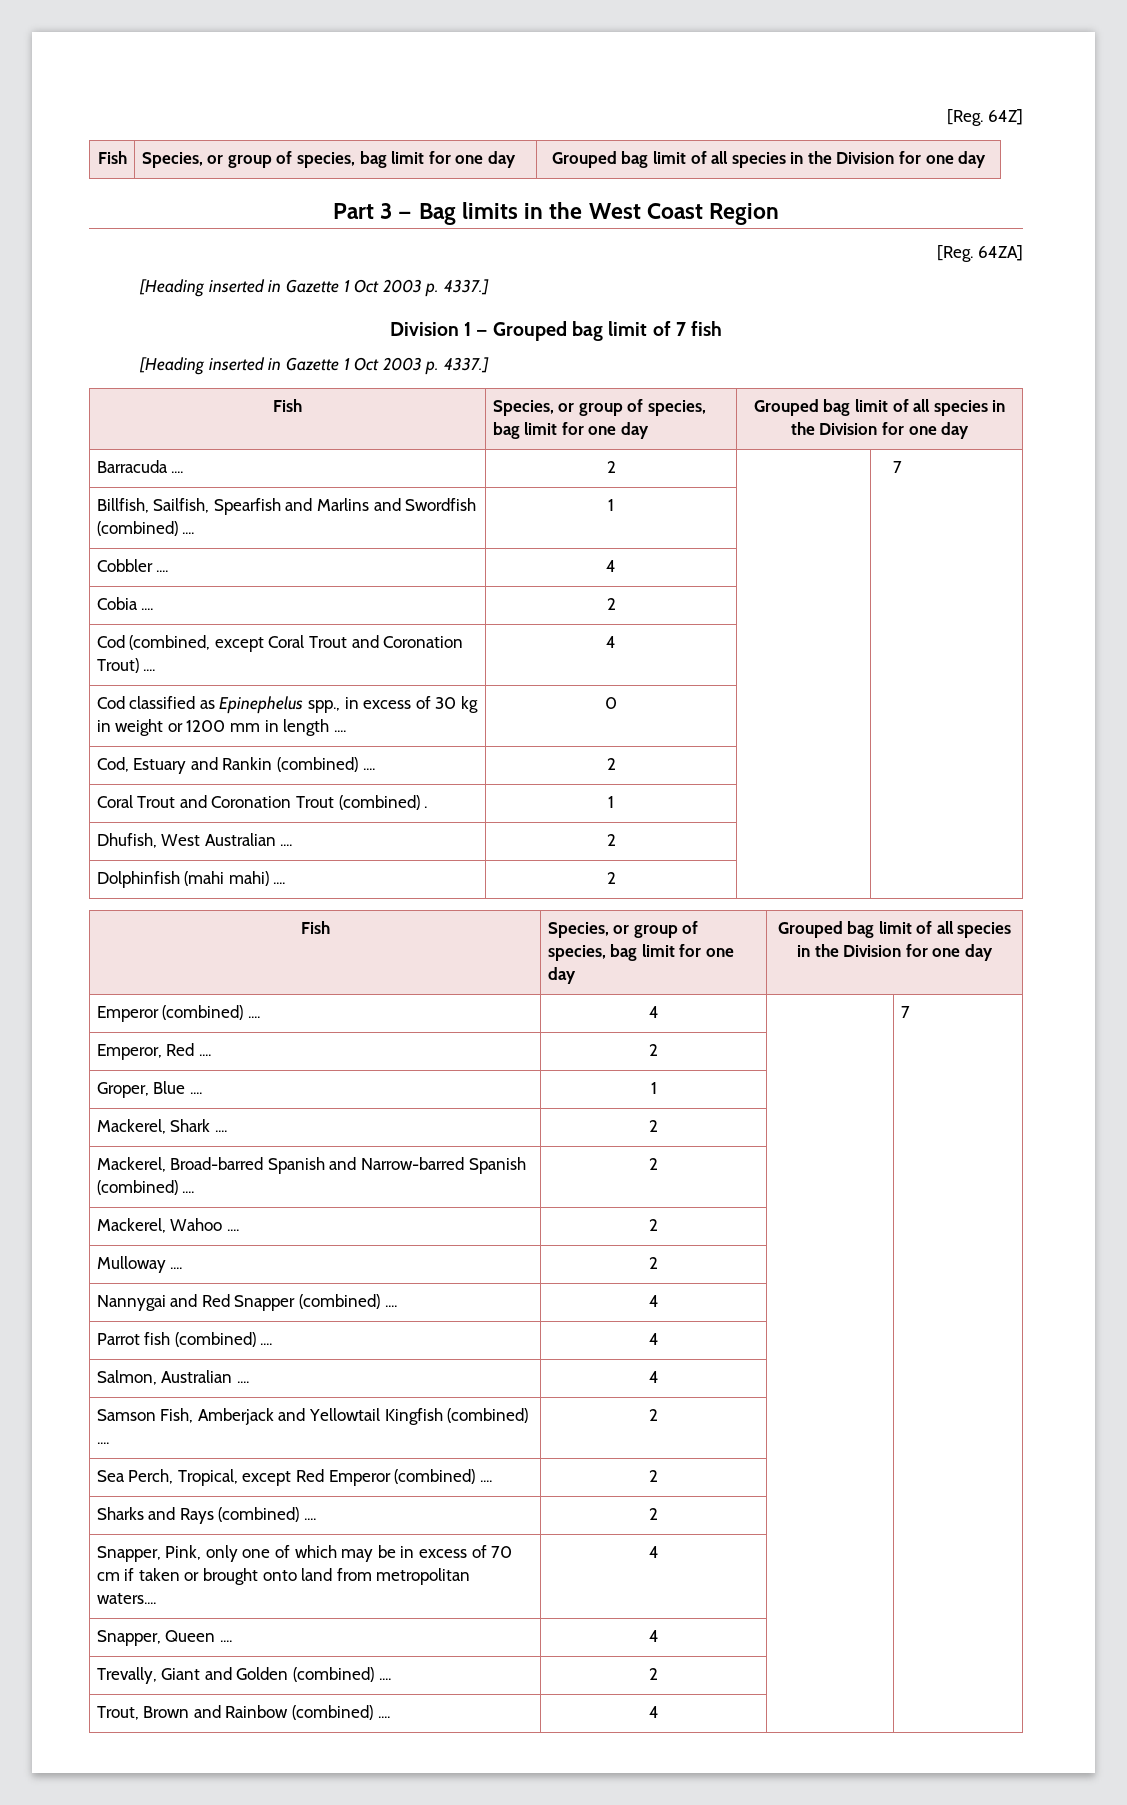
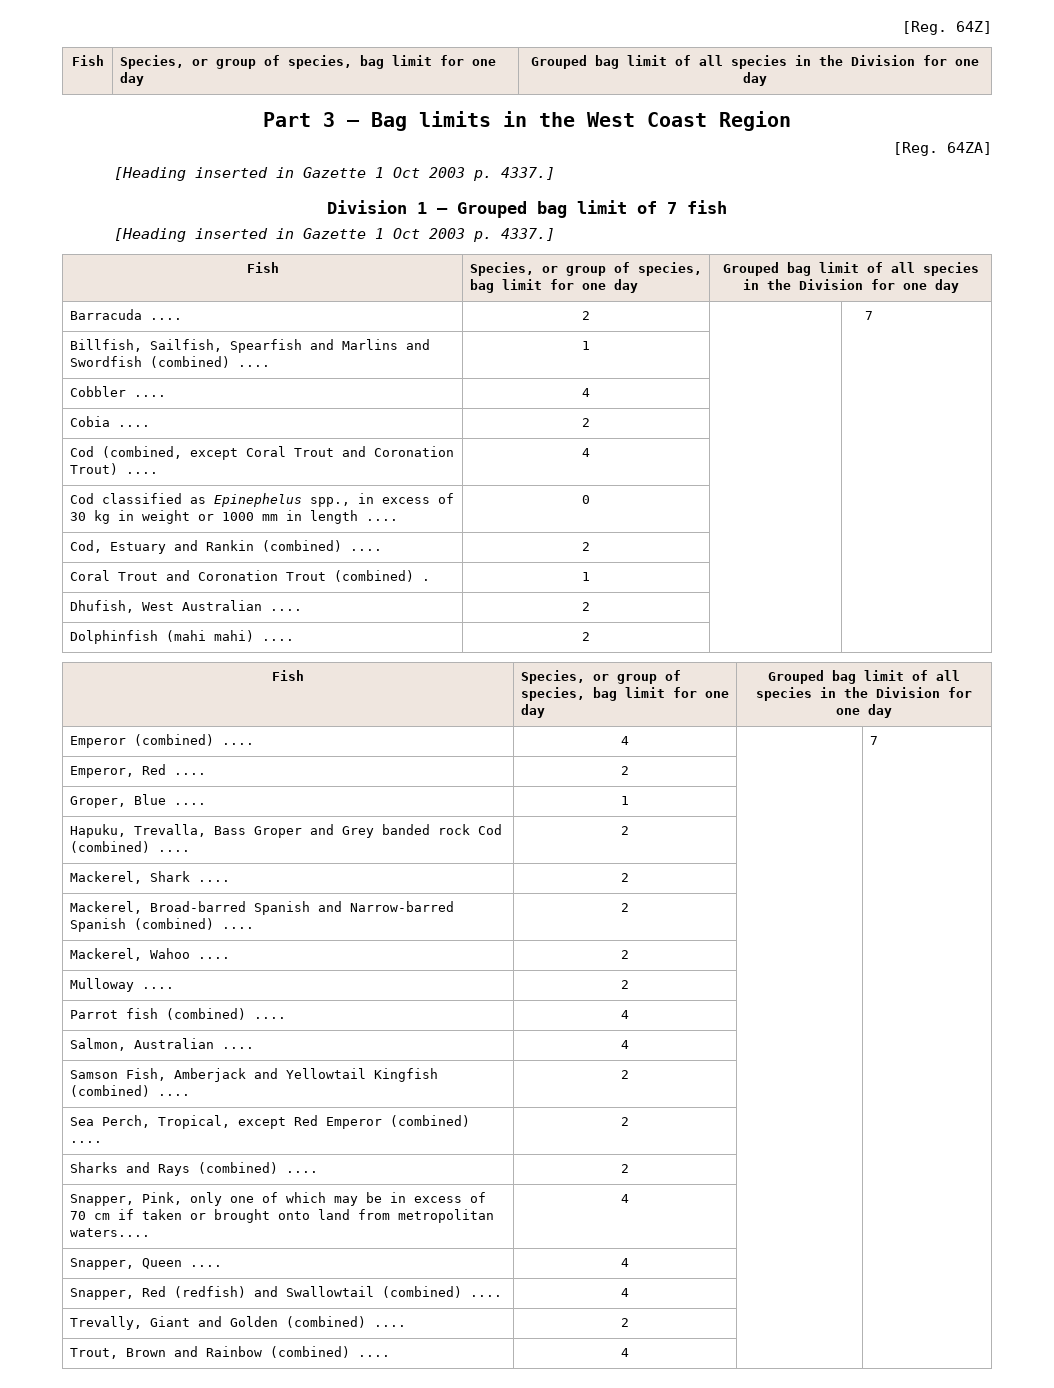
- Cod classified as Epinephelus spp., in excess of 30 kg in weight or 1200 mm in length .... | 0 | |
+ Cod classified as Epinephelus spp., in excess of 30 kg in weight or 1000 mm in length .... | 0 | |
+ Hapuku, Trevalla, Bass Groper and Grey banded rock Cod (combined) .... | 2 | |
- Nannygai and Red Snapper (combined) .... | 4 | |
+ Snapper, Red (redfish) and Swallowtail (combined) .... | 4 | |

